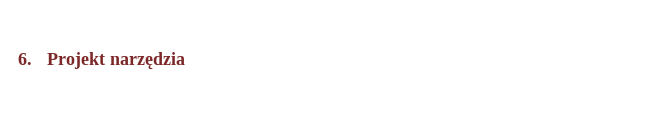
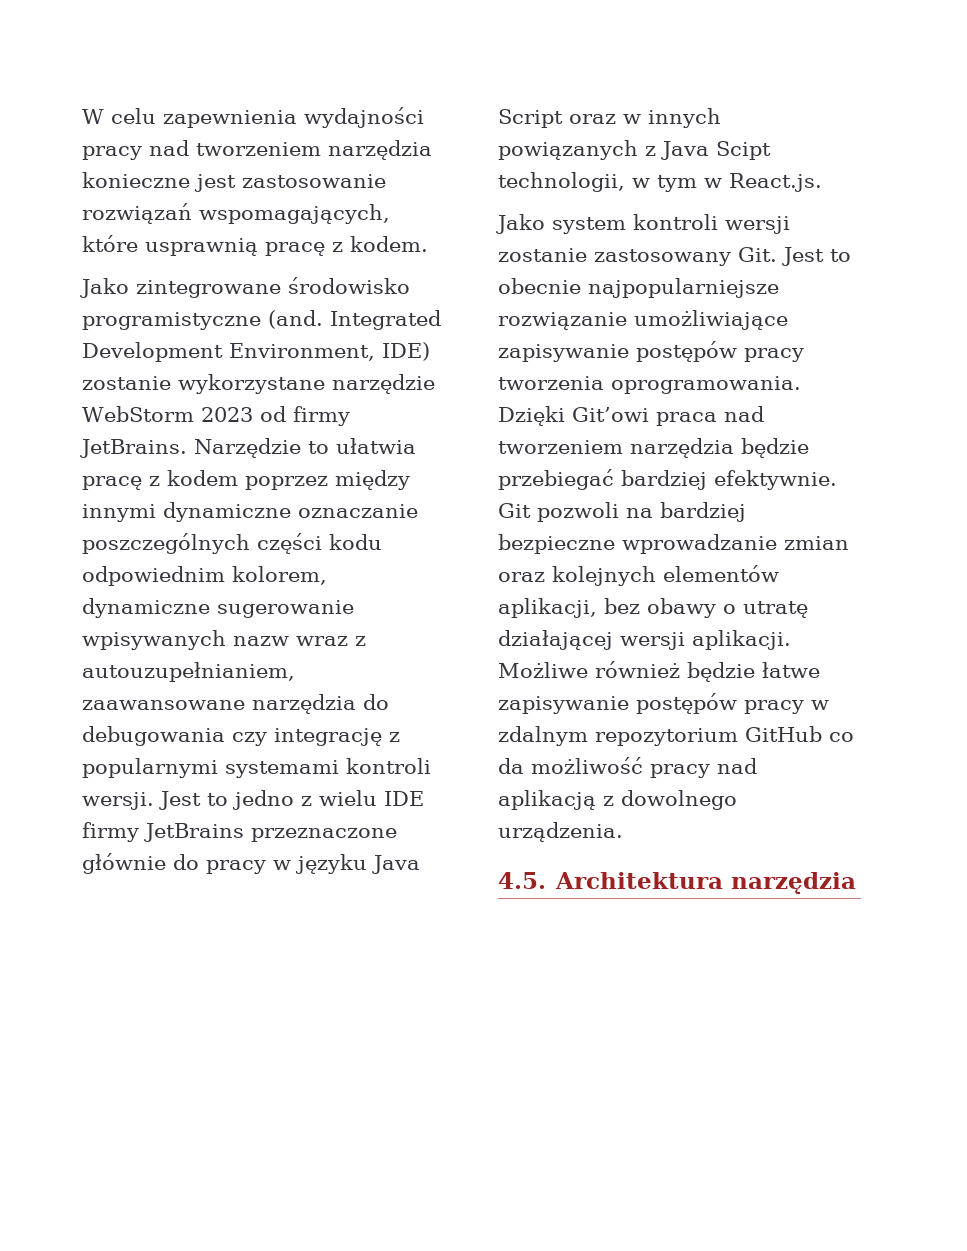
- 6. Projekt narzędzia
+ W celu zapewnienia wydajności pracy nad tworzeniem narzędzia konieczne jest zastosowanie rozwiązań wspomagających, które usprawnią pracę z kodem.
+ Jako zintegrowane środowisko programistyczne (and. Integrated Development Environment, IDE) zostanie wykorzystane narzędzie WebStorm 2023 od firmy JetBrains. Narzędzie to ułatwia pracę z kodem poprzez między innymi dynamiczne oznaczanie poszczególnych części kodu odpowiednim kolorem, dynamiczne sugerowanie wpisywanych nazw wraz z autouzupełnianiem, zaawansowane narzędzia do debugowania czy integrację z popularnymi systemami kontroli wersji. Jest to jedno z wielu IDE firmy JetBrains przeznaczone głównie do pracy w języku Java Script oraz w innych powiązanych z Java Scipt technologii, w tym w React.js.
+ Jako system kontroli wersji zostanie zastosowany Git. Jest to obecnie najpopularniejsze rozwiązanie umożliwiające zapisywanie postępów pracy tworzenia oprogramowania. Dzięki Git’owi praca nad tworzeniem narzędzia będzie przebiegać bardziej efektywnie. Git pozwoli na bardziej bezpieczne wprowadzanie zmian oraz kolejnych elementów aplikacji, bez obawy o utratę działającej wersji aplikacji. Możliwe również będzie łatwe zapisywanie postępów pracy w zdalnym repozytorium GitHub co da możliwość pracy nad aplikacją z dowolnego urządzenia.
+ 4.5. Architektura narzędzia

